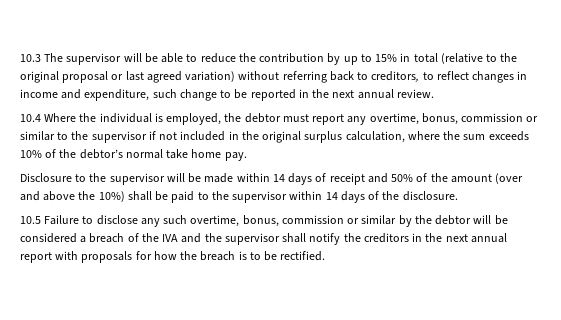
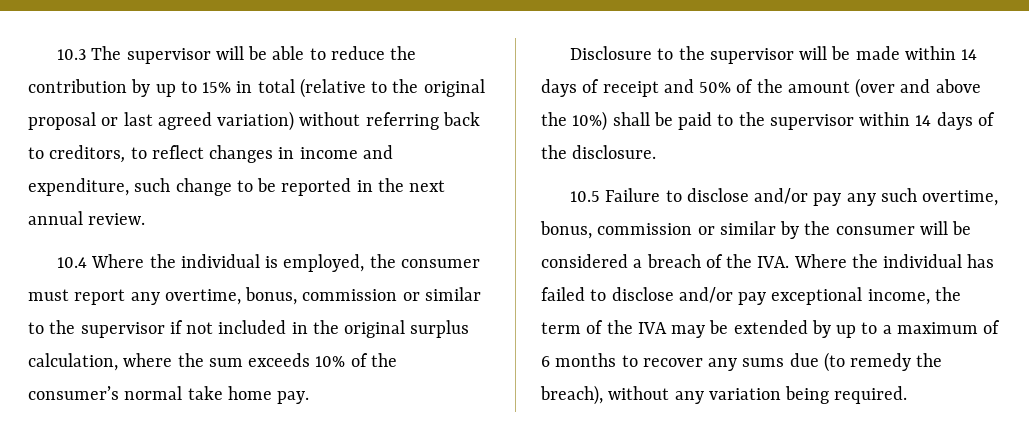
- 10.4 Where the individual is employed, the debtor must report any overtime, bonus, commission or similar to the supervisor if not included in the original surplus calculation, where the sum exceeds 10% of the debtor’s normal take home pay.
+ 10.4 Where the individual is employed, the consumer must report any overtime, bonus, commission or similar to the supervisor if not included in the original surplus calculation, where the sum exceeds 10% of the consumer’s normal take home pay.
- 10.5 Failure to disclose any such overtime, bonus, commission or similar by the debtor will be considered a breach of the IVA and the supervisor shall notify the creditors in the next annual report with proposals for how the breach is to be rectified.
+ 10.5 Failure to disclose and/or pay any such overtime, bonus, commission or similar by the consumer will be considered a breach of the IVA. Where the individual has failed to disclose and/or pay exceptional income, the term of the IVA may be extended by up to a maximum of 6 months to recover any sums due (to remedy the breach), without any variation being required.

